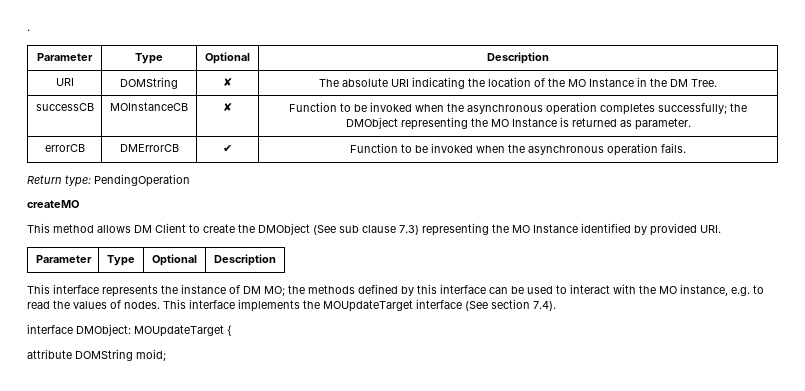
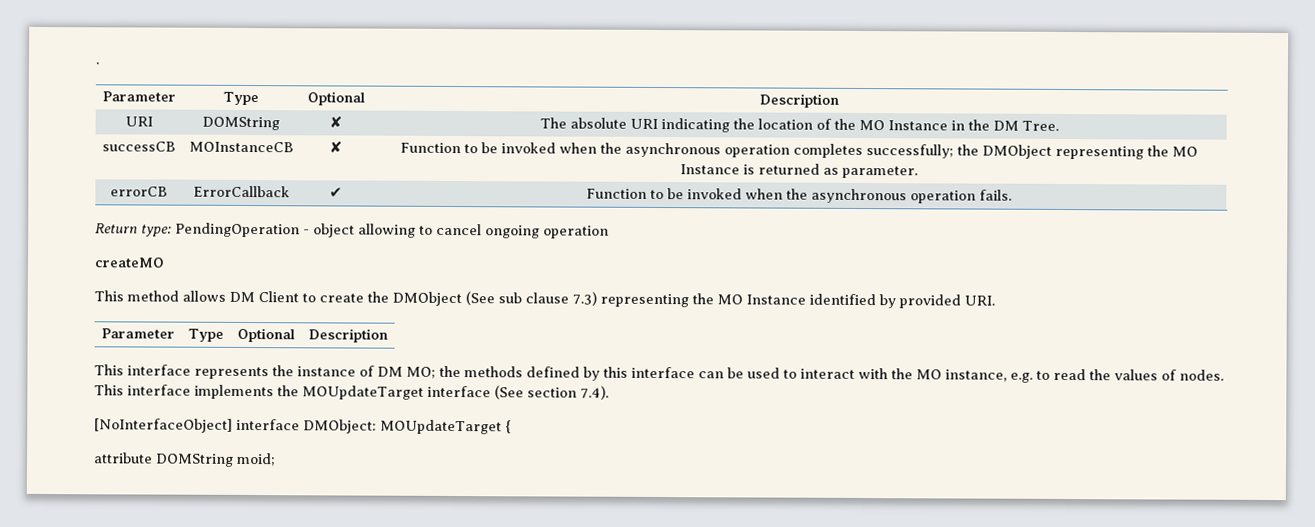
- errorCB | DMErrorCB | ✔ | Function to be invoked when the asynchronous operation fails.
+ errorCB | ErrorCallback | ✔ | Function to be invoked when the asynchronous operation fails.
- Return type: PendingOperation
+ Return type: PendingOperation - object allowing to cancel ongoing operation
- interface DMObject: MOUpdateTarget {
+ [NoInterfaceObject] interface DMObject: MOUpdateTarget {

